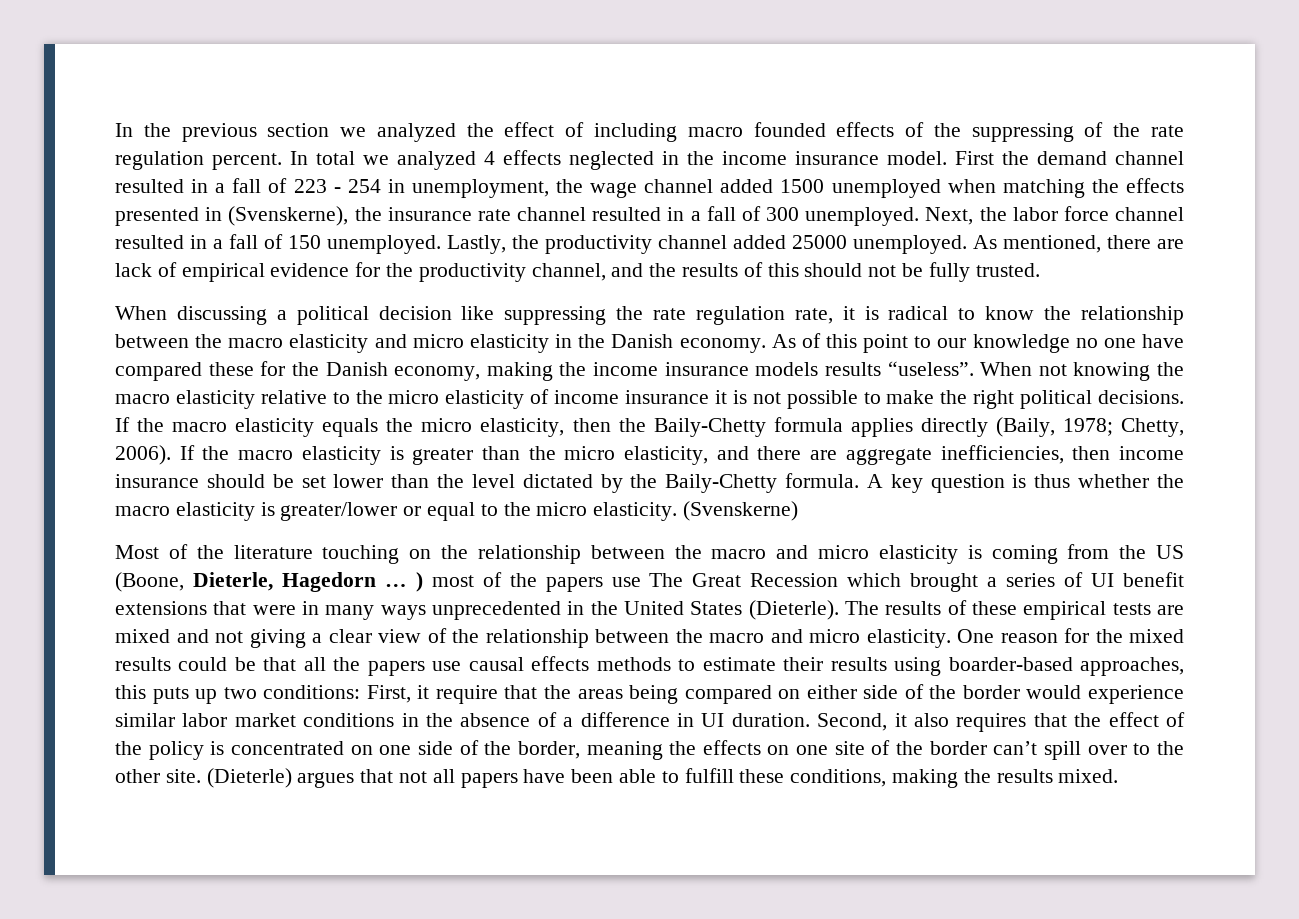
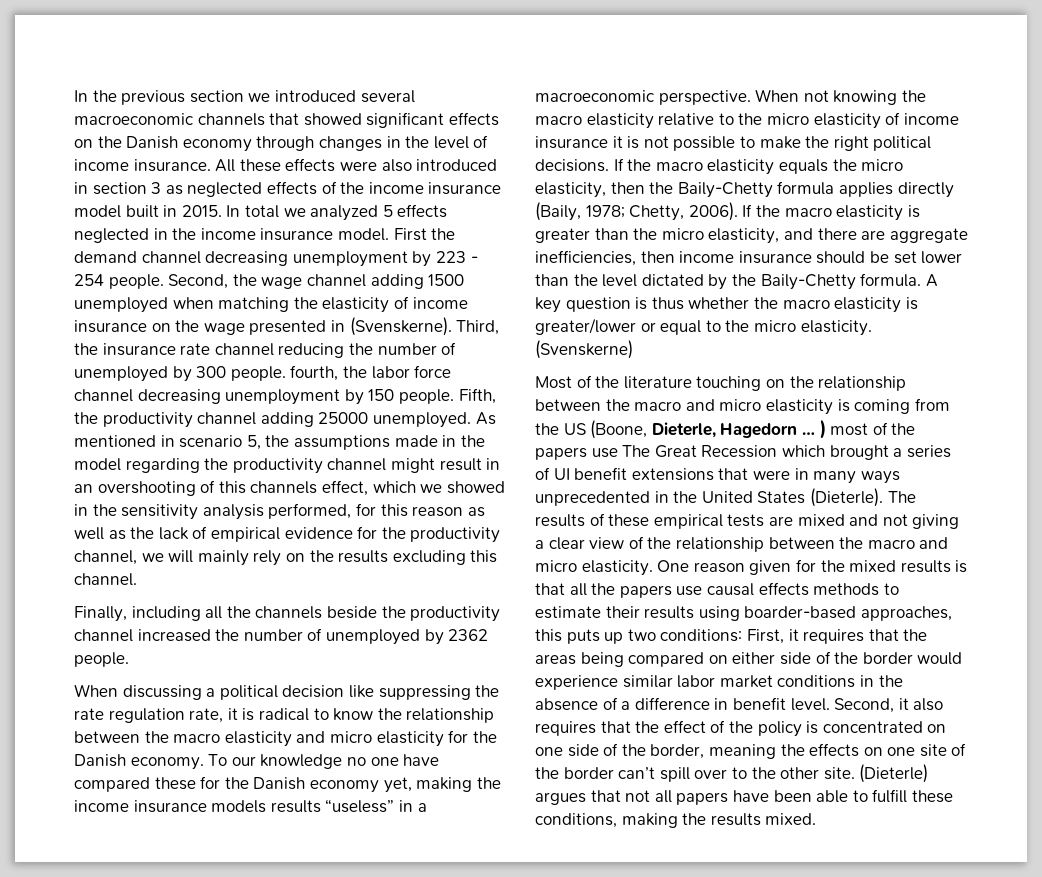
- In the previous section we analyzed the effect of including macro founded effects of the suppressing of the rate regulation percent.
+ In the previous section we introduced several macroeconomic channels that showed significant effects on the Danish economy through changes in the level of income insurance. All these effects were also introduced in section 3 as neglected effects of the income insurance model built in 2015.
- In total we analyzed 4 effects neglected in the income insurance model.
+ In total we analyzed 5 effects neglected in the income insurance model.
- First the demand channel resulted in a fall of 223 - 254 in unemployment, the wage channel added 1500 unemployed when matching the effects presented in (Svenskerne), the insurance rate channel resulted in a fall of 300 unemployed. Next, the labor force channel resulted in a fall of 150 unemployed. Lastly, the productivity channel added 25000 unemployed.
+ First the demand channel decreasing unemployment by 223 - 254 people. Second, the wage channel adding 1500 unemployed when matching the elasticity of income insurance on the wage presented in (Svenskerne). Third, the insurance rate channel reducing the number of unemployed by 300 people. fourth, the labor force channel decreasing unemployment by 150 people. Fifth, the productivity channel adding 25000 unemployed.
- As mentioned, there are lack of empirical evidence for the productivity channel, and the results of this should not be fully trusted.
+ As mentioned in scenario 5, the assumptions made in the model regarding the productivity channel might result in an overshooting of this channels effect, which we showed in the sensitivity analysis performed, for this reason as well as the lack of empirical evidence for the productivity channel, we will mainly rely on the results excluding this channel.
+ Finally, including all the channels beside the productivity channel increased the number of unemployed by 2362 people.
- When discussing a political decision like suppressing the rate regulation rate, it is radical to know the relationship between the macro elasticity and micro elasticity in the Danish economy.
+ When discussing a political decision like suppressing the rate regulation rate, it is radical to know the relationship between the macro elasticity and micro elasticity for the Danish economy.
- As of this point to our knowledge no one have compared these for the Danish economy, making the income insurance models results “useless”.
+ To our knowledge no one have compared these for the Danish economy yet, making the income insurance models results “useless” in a macroeconomic perspective.
- One reason for the mixed results could be that all the papers use causal effects methods to estimate their results using boarder-based approaches, this puts up two conditions: First, it require that the areas being compared on either side of the border would experience similar labor market conditions in the absence of a difference in UI duration.
+ One reason given for the mixed results is that all the papers use causal effects methods to estimate their results using boarder-based approaches, this puts up two conditions: First, it requires that the areas being compared on either side of the border would experience similar labor market conditions in the absence of a difference in benefit level.

